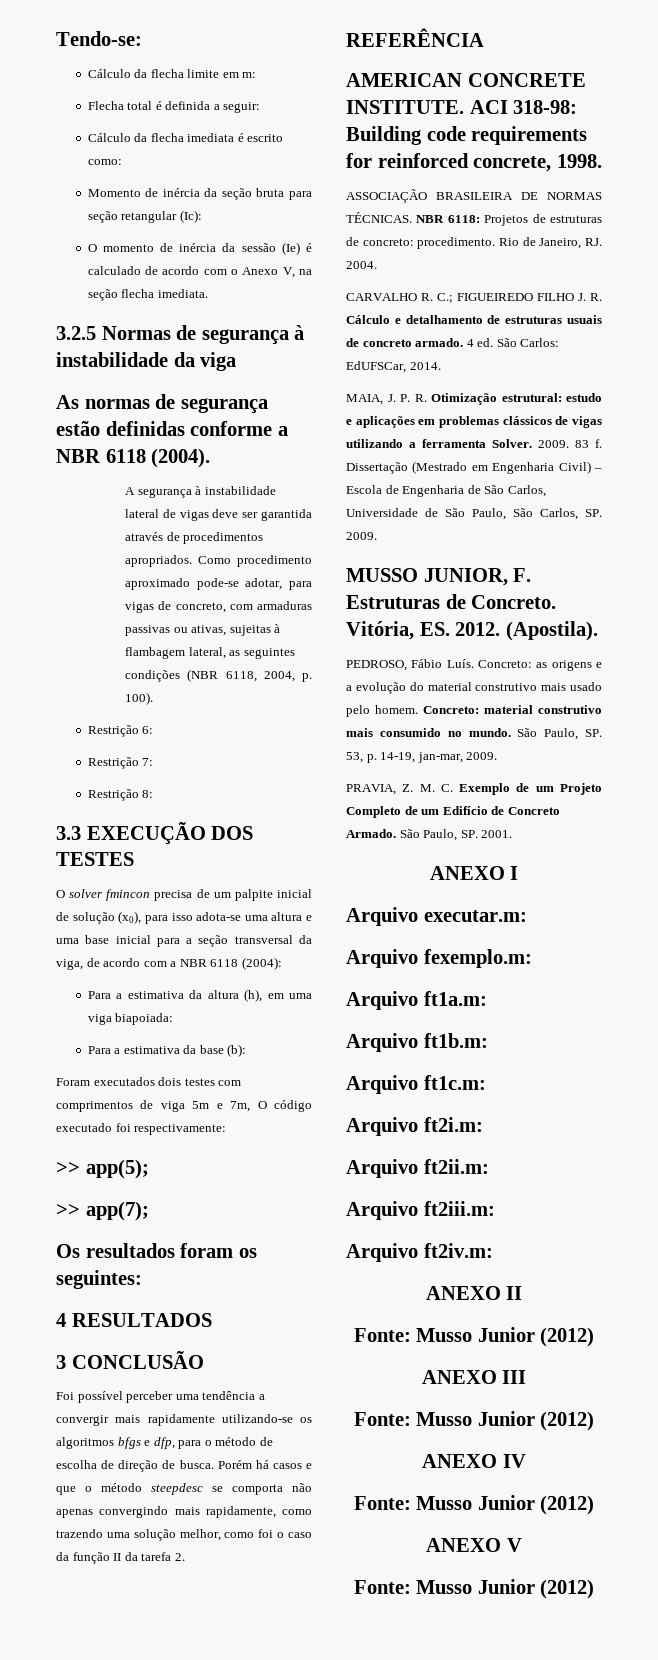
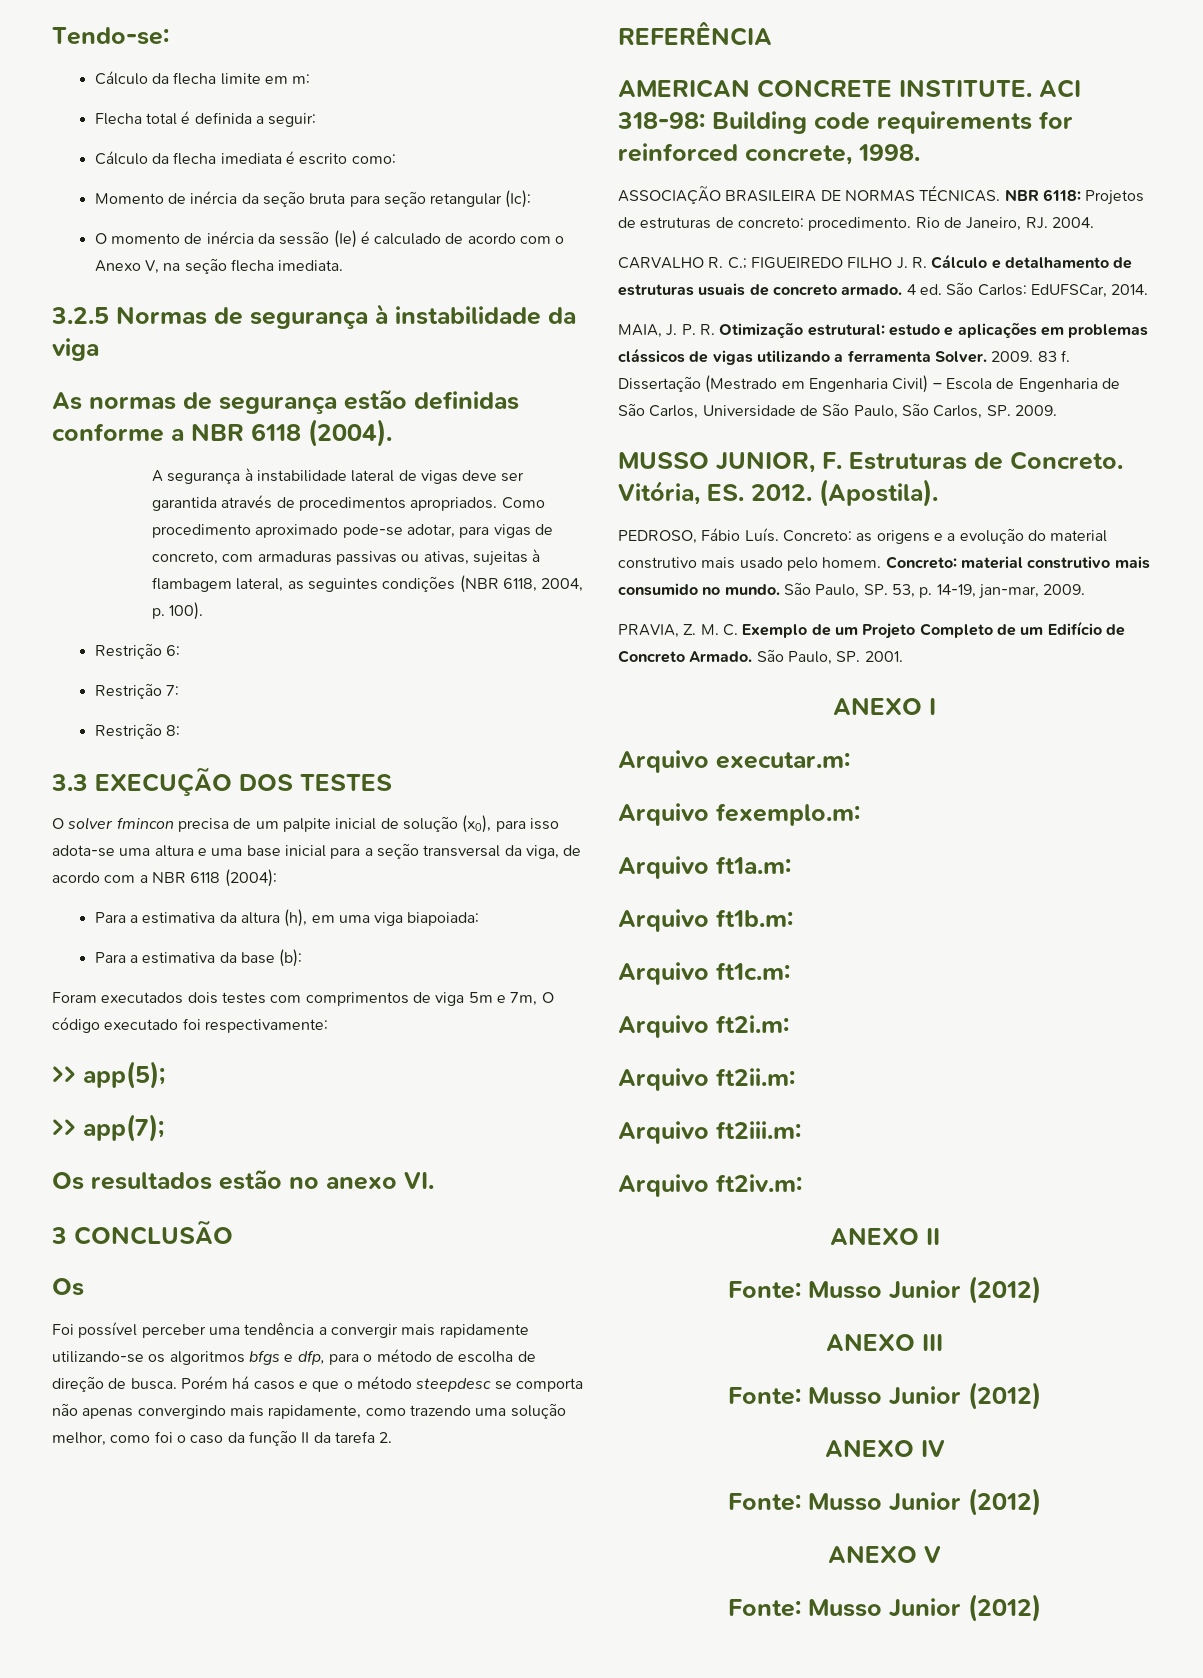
- Os resultados foram os seguintes:
- 4 RESULTADOS
+ Os resultados estão no anexo VI.
  3 CONCLUSÃO
+ Os

